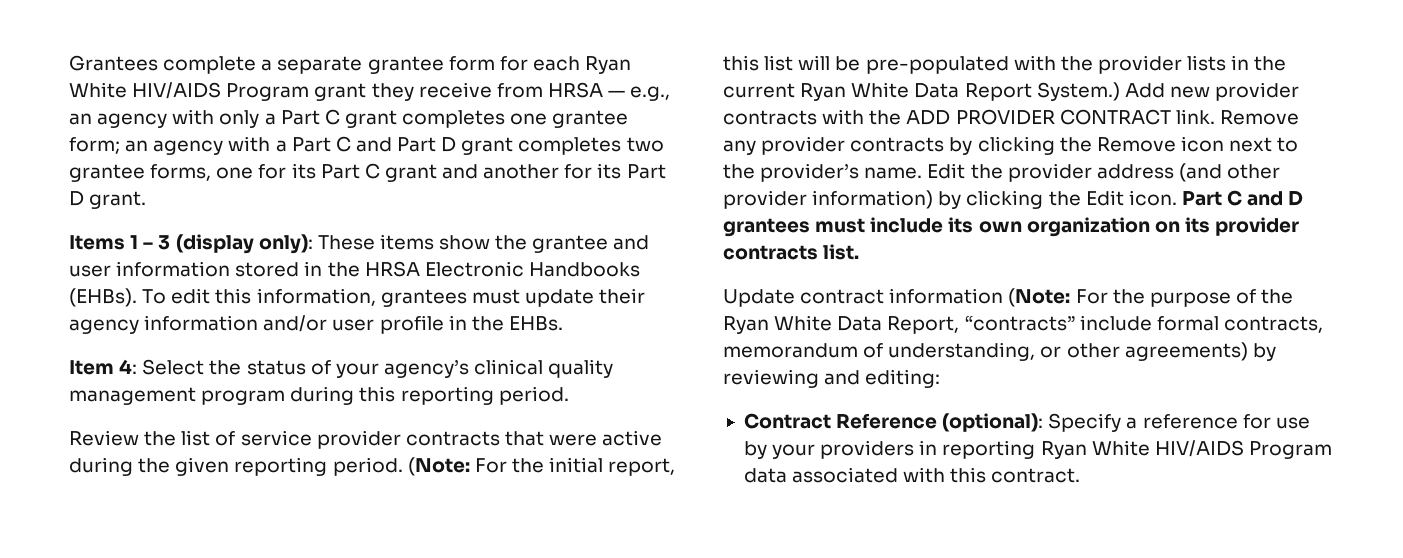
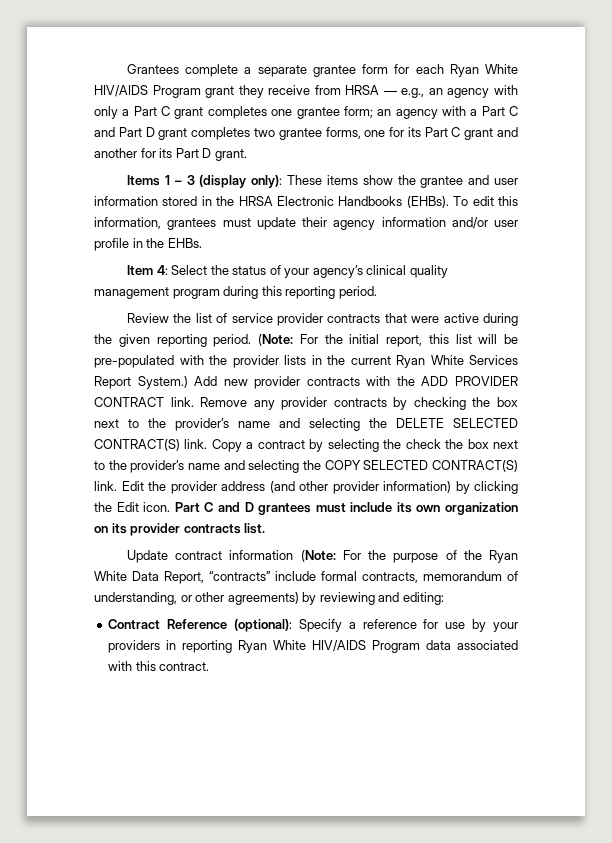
- (Note: For the initial report, this list will be pre-populated with the provider lists in the current Ryan White Data Report System.)
+ (Note: For the initial report, this list will be pre-populated with the provider lists in the current Ryan White Services Report System.)
- Remove any provider contracts by clicking the Remove icon next to the provider’s name.
+ Remove any provider contracts by checking the box next to the provider’s name and selecting the DELETE SELECTED CONTRACT(S) link. Copy a contract by selecting the check the box next to the provider’s name and selecting the COPY SELECTED CONTRACT(S) link.

